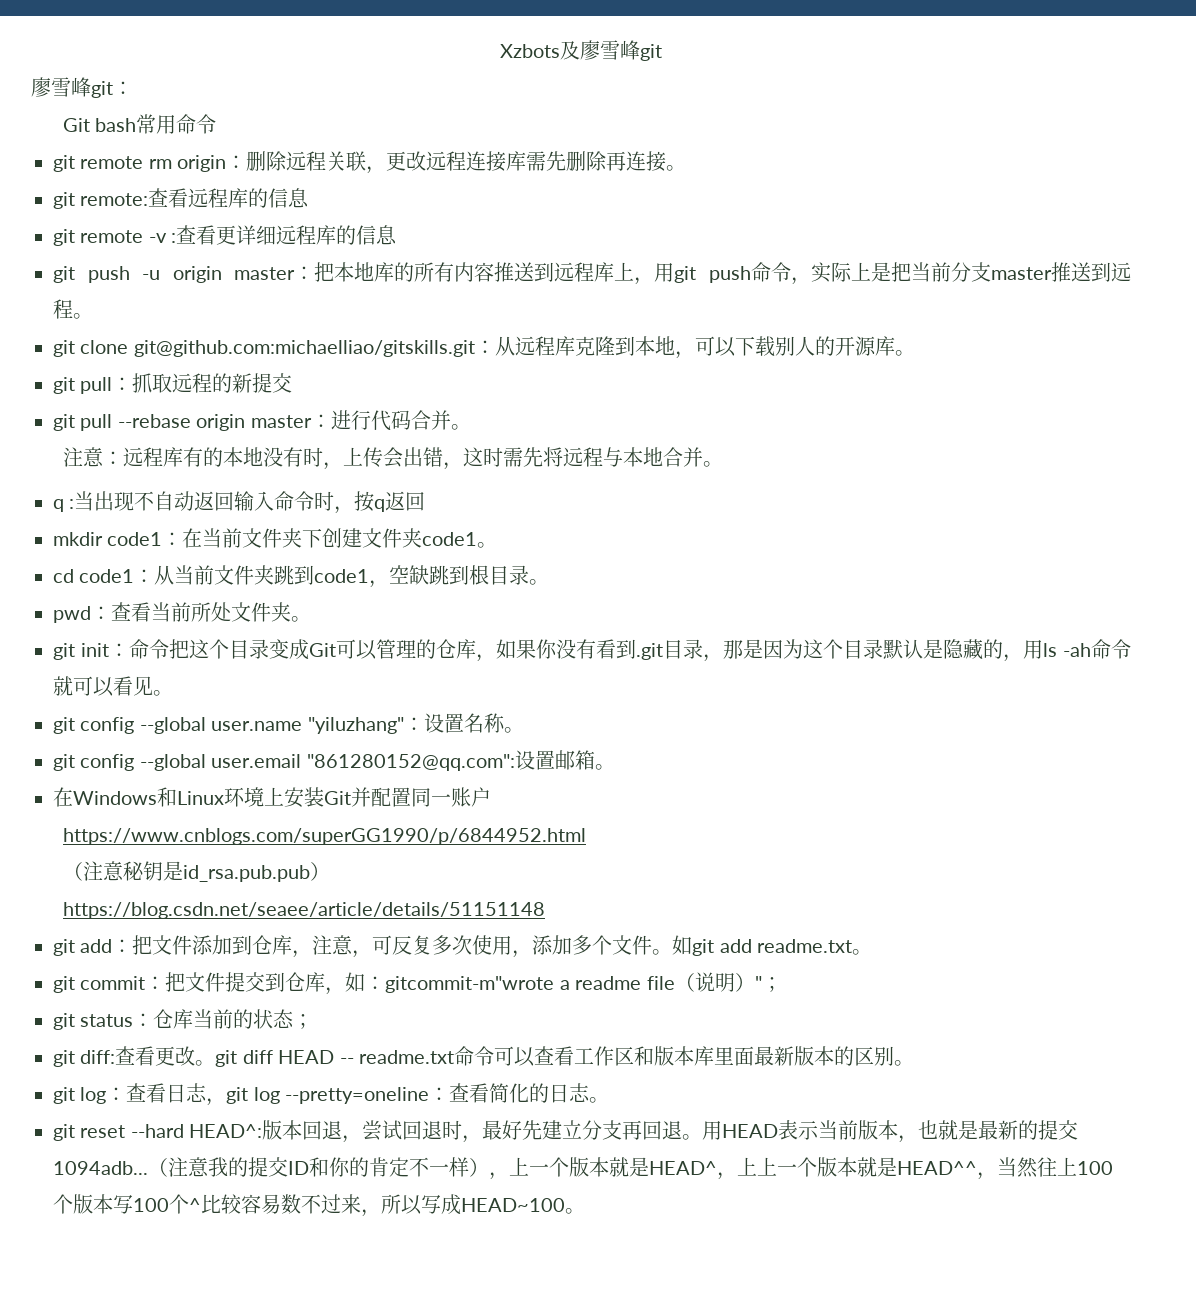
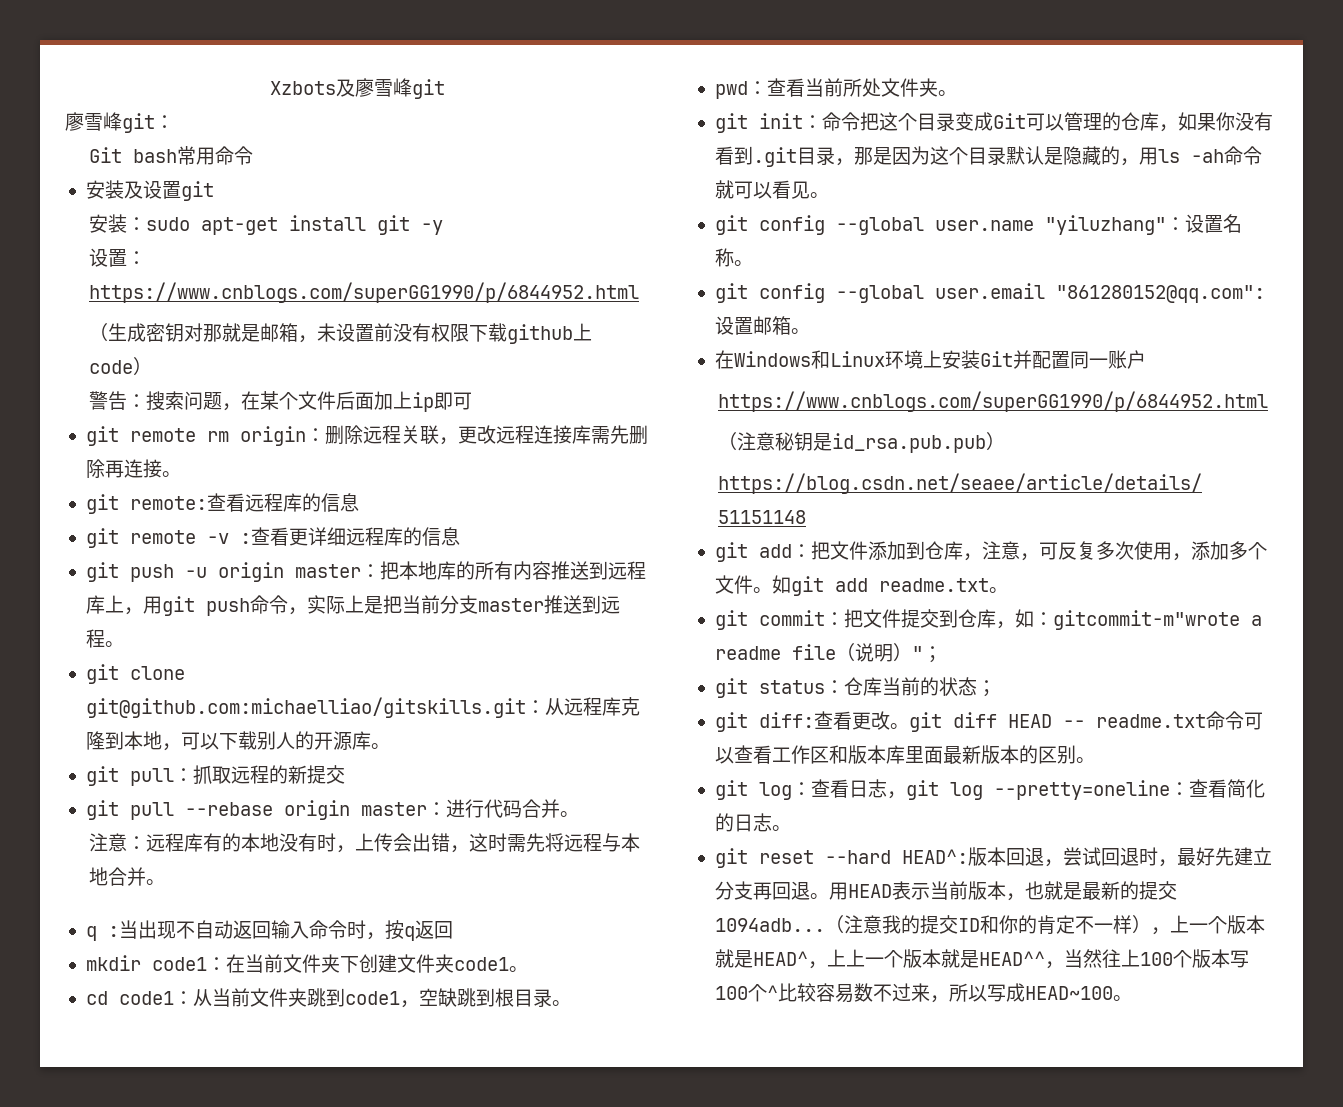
+ 安装及设置git
+ 安装：sudo apt-get install git -y
+ 设置：https://www.cnblogs.com/superGG1990/p/6844952.html
+ （生成密钥对那就是邮箱，未设置前没有权限下载github上code）
+ 警告：搜索问题，在某个文件后面加上ip即可

